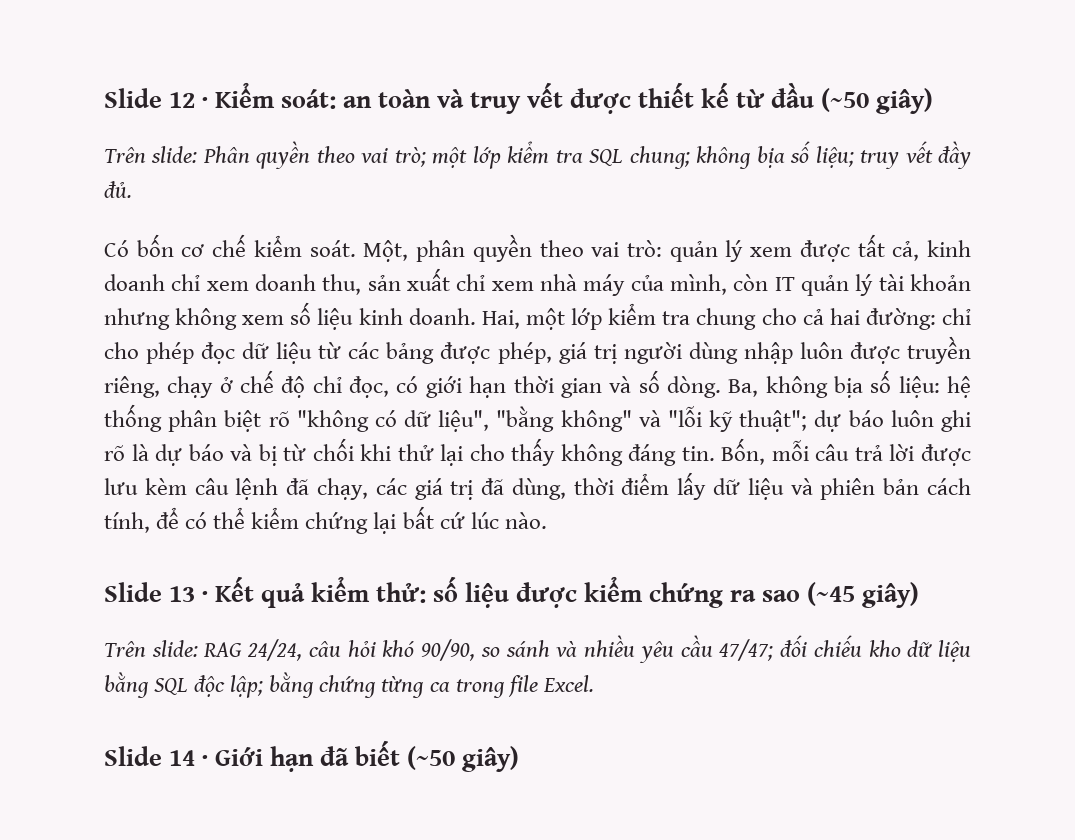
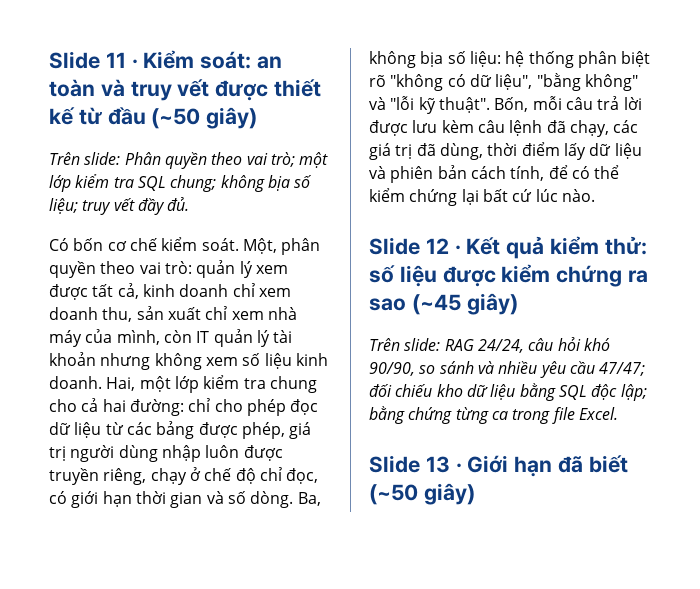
- Slide 12 · Kiểm soát: an toàn và truy vết được thiết kế từ đầu (~50 giây)
+ Slide 11 · Kiểm soát: an toàn và truy vết được thiết kế từ đầu (~50 giây)
- Ba, không bịa số liệu: hệ thống phân biệt rõ "không có dữ liệu", "bằng không" và "lỗi kỹ thuật"; dự báo luôn ghi rõ là dự báo và bị từ chối khi thử lại cho thấy không đáng tin.
+ Ba, không bịa số liệu: hệ thống phân biệt rõ "không có dữ liệu", "bằng không" và "lỗi kỹ thuật".
- Slide 13 · Kết quả kiểm thử: số liệu được kiểm chứng ra sao (~45 giây)
+ Slide 12 · Kết quả kiểm thử: số liệu được kiểm chứng ra sao (~45 giây)
- Slide 14 · Giới hạn đã biết (~50 giây)
+ Slide 13 · Giới hạn đã biết (~50 giây)

